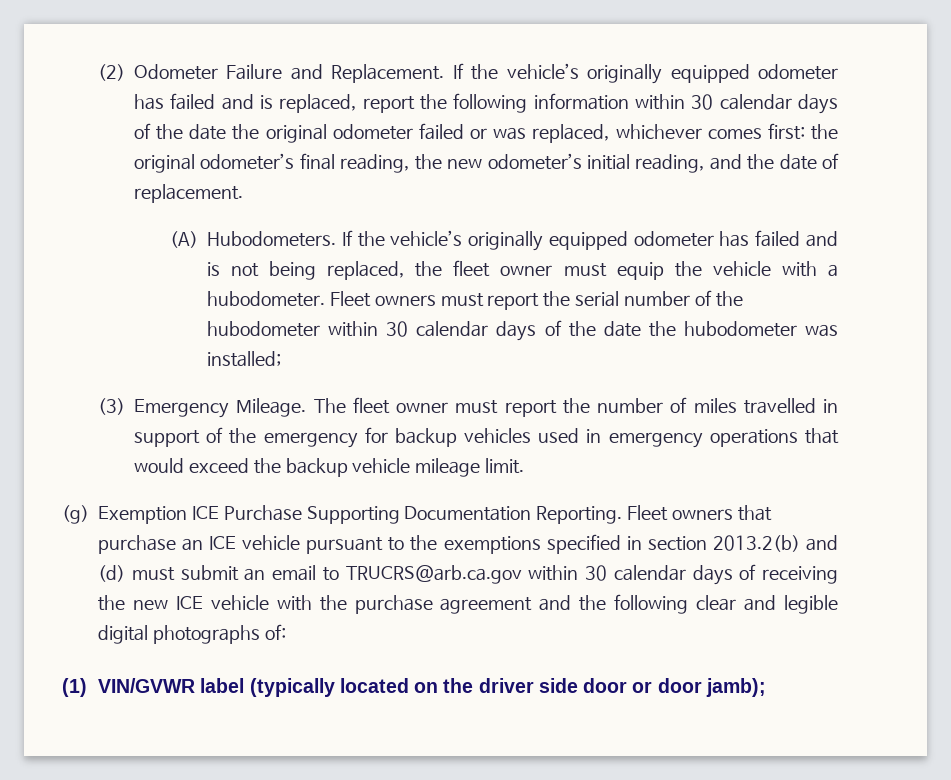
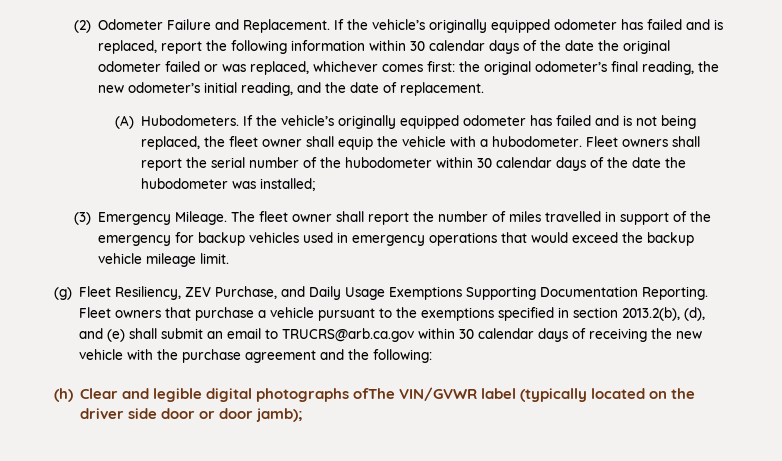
- If the vehicle’s originally equipped odometer has failed and is not being replaced, the fleet owner must equip the vehicle with a hubodometer.
+ If the vehicle’s originally equipped odometer has failed and is not being replaced, the fleet owner shall equip the vehicle with a hubodometer.
- Fleet owners must report the serial number of the hubodometer within 30 calendar days of the date the hubodometer was installed;
+ Fleet owners shall report the serial number of the hubodometer within 30 calendar days of the date the hubodometer was installed;
- The fleet owner must report the number of miles travelled in support of the emergency for backup vehicles used in emergency operations that would exceed the backup vehicle mileage limit.
+ The fleet owner shall report the number of miles travelled in support of the emergency for backup vehicles used in emergency operations that would exceed the backup vehicle mileage limit.
- (g) Exemption ICE Purchase Supporting Documentation Reporting.
+ (g) Fleet Resiliency, ZEV Purchase, and Daily Usage Exemptions Supporting Documentation Reporting.
- Fleet owners that purchase an ICE vehicle pursuant to the exemptions specified in section 2013.2(b) and (d) must submit an email to TRUCRS@arb.ca.gov within 30 calendar days of receiving the new ICE vehicle with the purchase agreement and the following clear and legible digital photographs of:
- (1) VIN/GVWR label (typically located on the driver side door or door jamb);
+ Fleet owners that purchase a vehicle pursuant to the exemptions specified in section 2013.2(b), (d), and (e) shall submit an email to TRUCRS@arb.ca.gov within 30 calendar days of receiving the new vehicle with the purchase agreement and the following:
+ (h) Clear and legible digital photographs ofThe VIN/GVWR label (typically located on the driver side door or door jamb);

